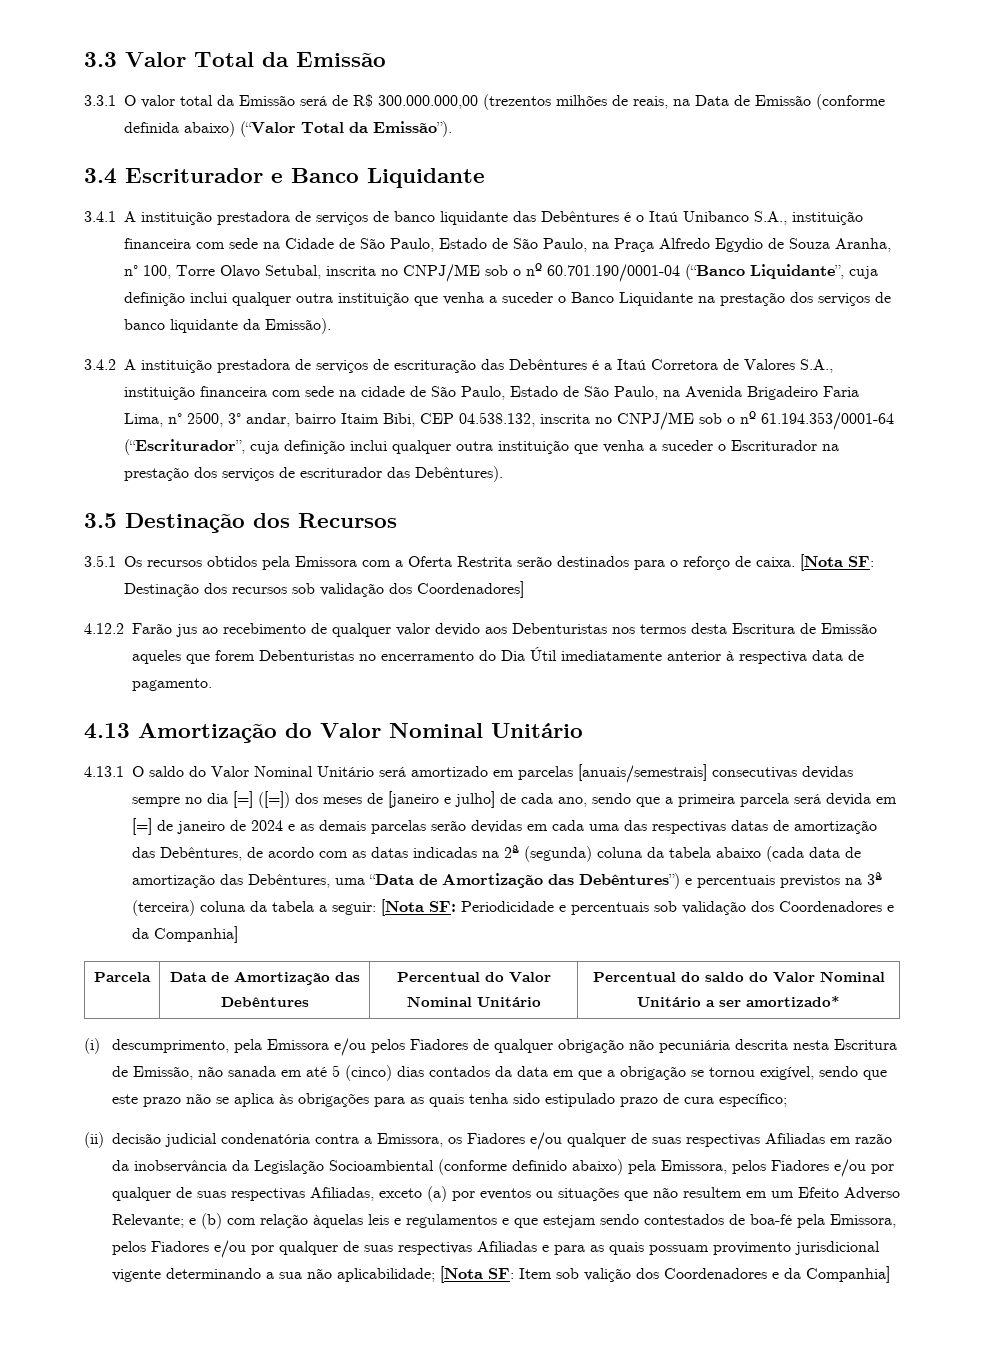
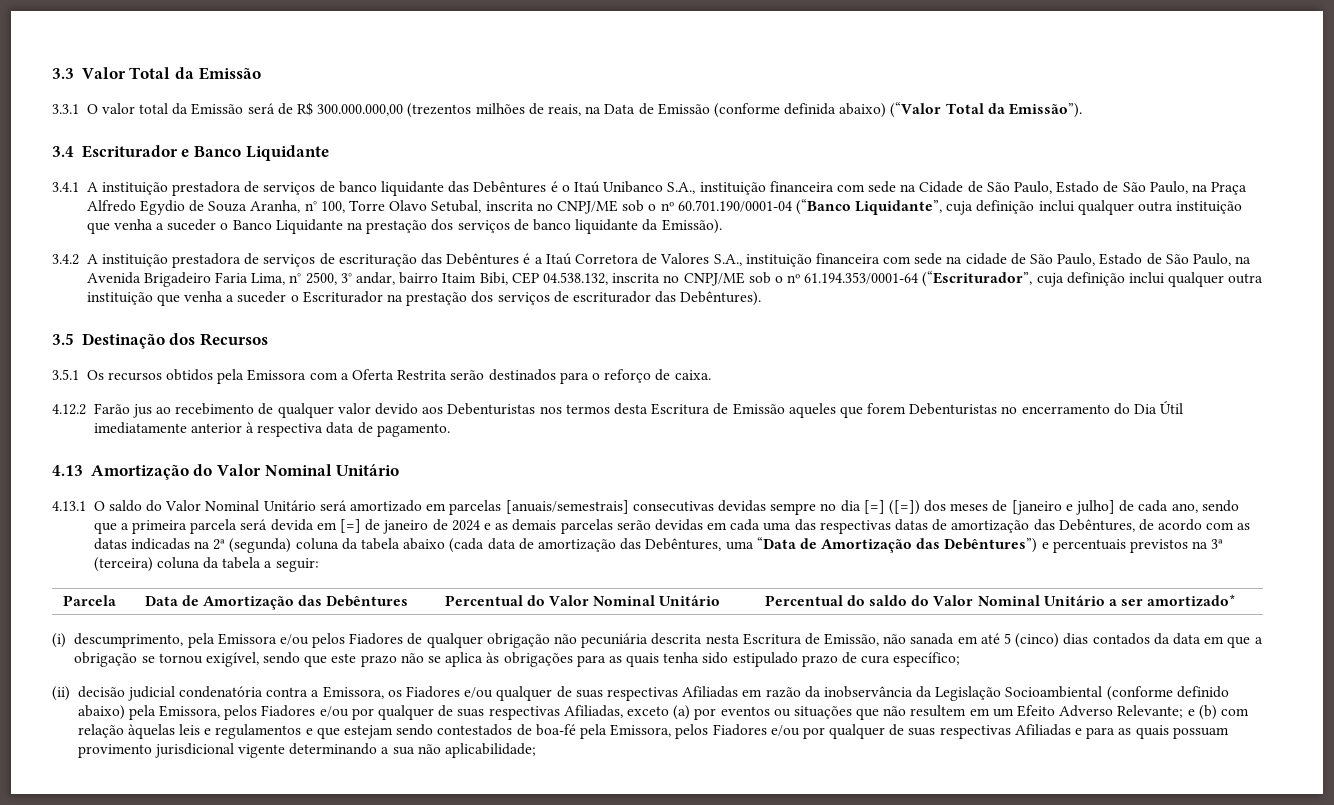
- [Nota SF: Destinação dos recursos sob validação dos Coordenadores]
- [Nota SF: Periodicidade e percentuais sob validação dos Coordenadores e da Companhia]
- [Nota SF: Item sob valição dos Coordenadores e da Companhia]

